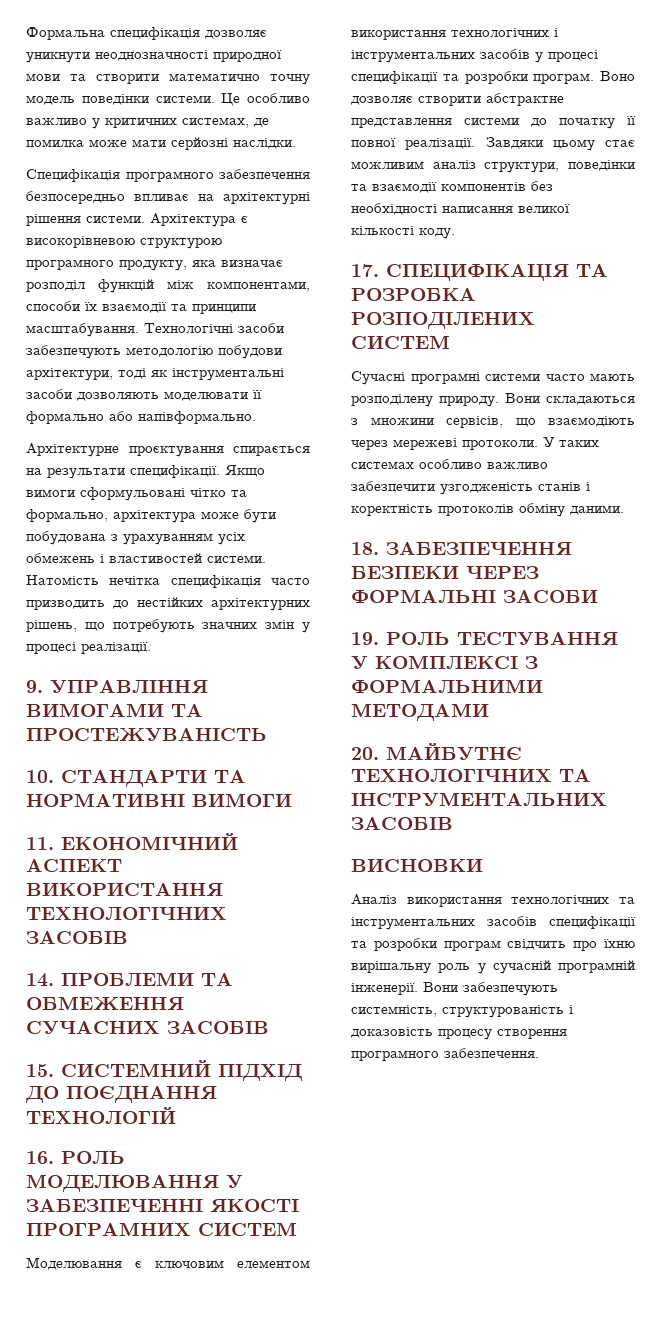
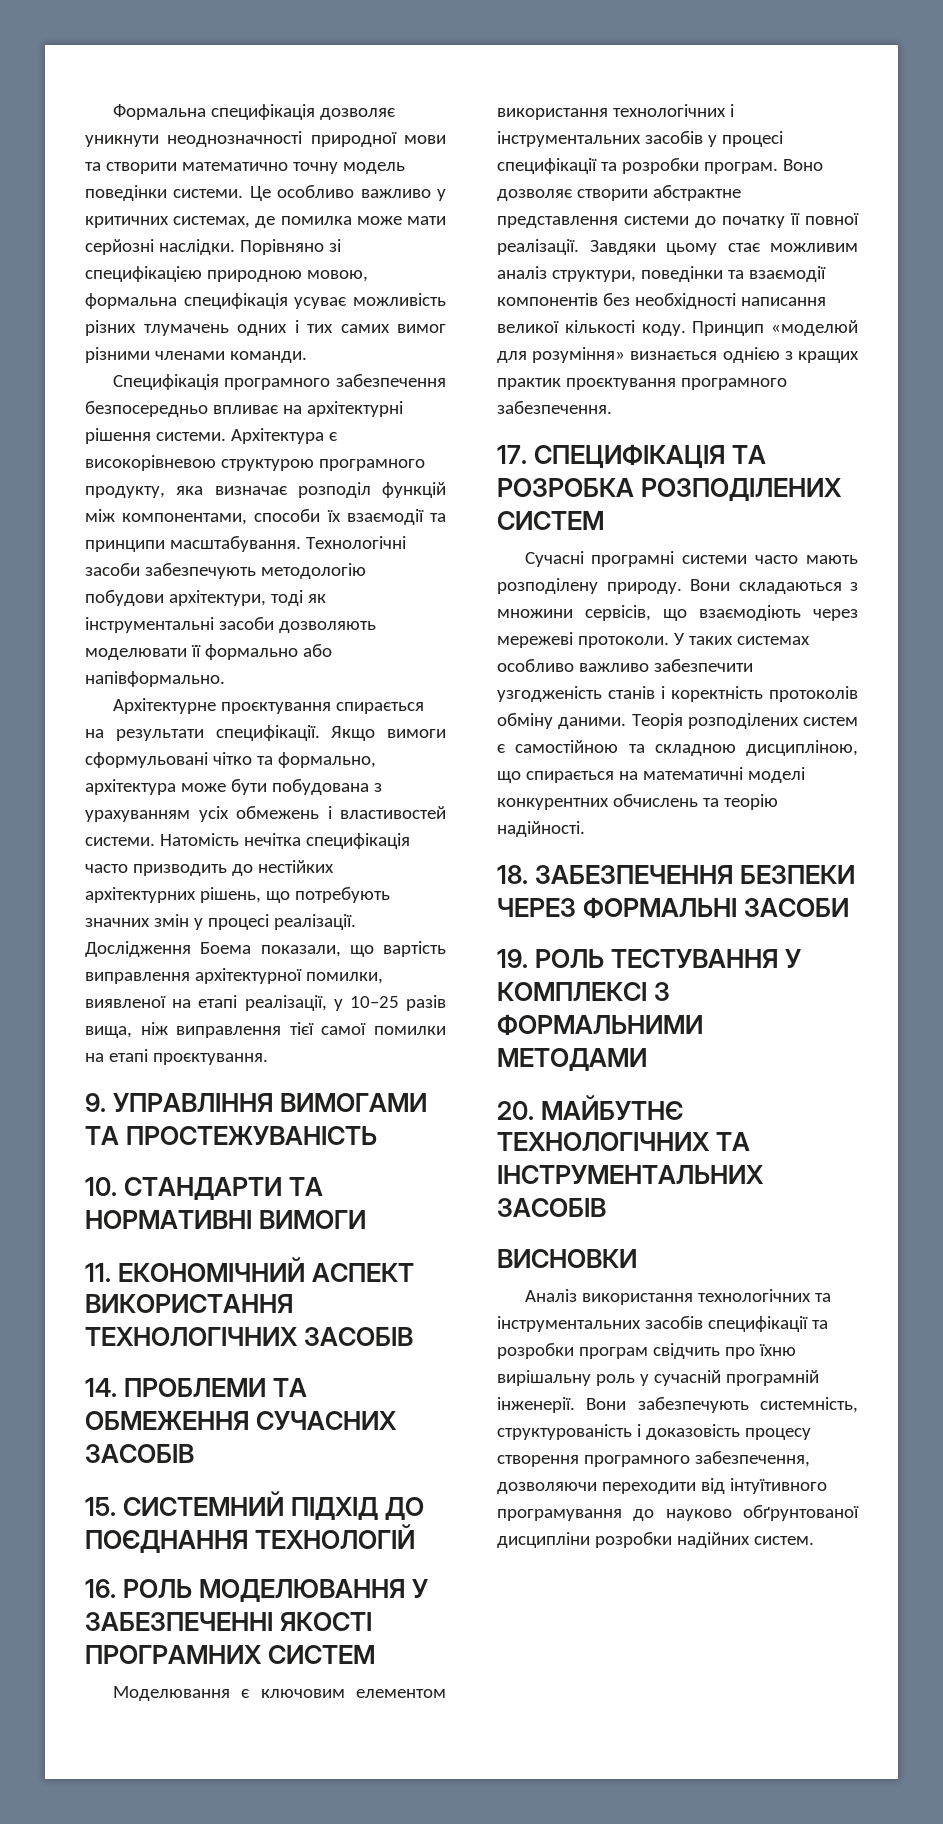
+ Порівняно зі специфікацією природною мовою, формальна специфікація усуває можливість різних тлумачень одних і тих самих вимог різними членами команди.
+ Дослідження Боема показали, що вартість виправлення архітектурної помилки, виявленої на етапі реалізації, у 10–25 разів вища, ніж виправлення тієї самої помилки на етапі проєктування.
+ Принцип «моделюй для розуміння» визнається однією з кращих практик проєктування програмного забезпечення.
+ Теорія розподілених систем є самостійною та складною дисципліною, що спирається на математичні моделі конкурентних обчислень та теорію надійності.
- Вони забезпечують системність, структурованість і доказовість процесу створення програмного забезпечення.
+ Вони забезпечують системність, структурованість і доказовість процесу створення програмного забезпечення, дозволяючи переходити від інтуїтивного програмування до науково обґрунтованої дисципліни розробки надійних систем.

